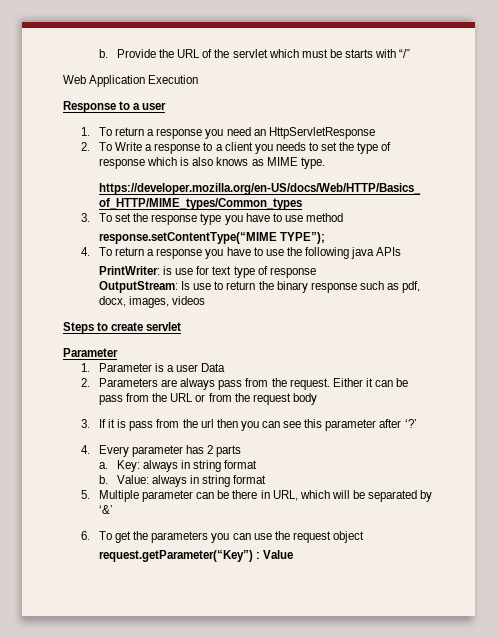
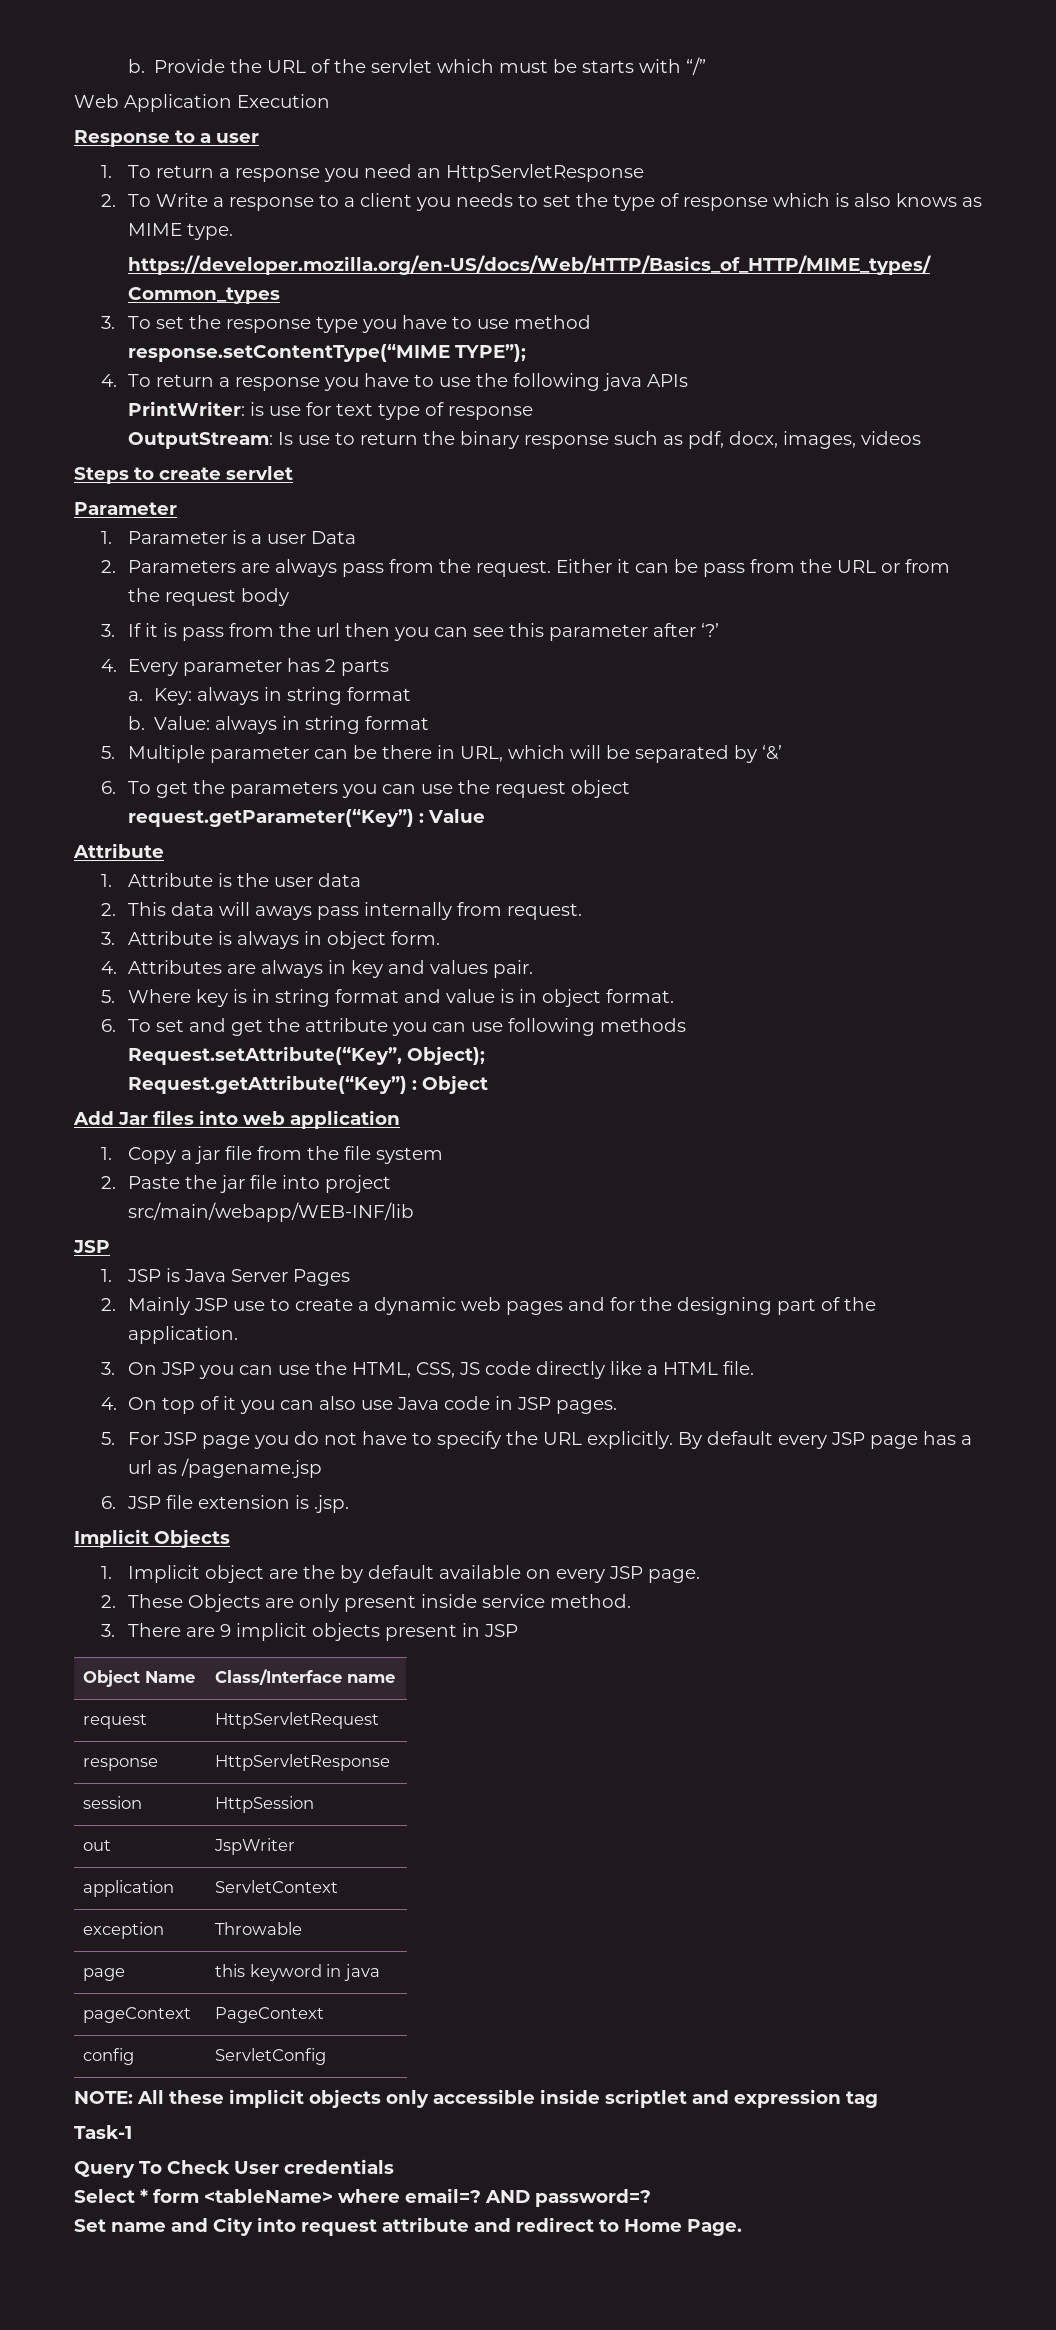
  request.getParameter(“Key”) : Value
+ Attribute
+ 1. Attribute is the user data
+ 2. This data will aways pass internally from request.
+ 3. Attribute is always in object form.
+ 4. Attributes are always in key and values pair.
+ 5. Where key is in string format and value is in object format.
+ 6. To set and get the attribute you can use following methods
+ Request.setAttribute(“Key”, Object);
+ Request.getAttribute(“Key”) : Object
+ Add Jar files into web application
+ 1. Copy a jar file from the file system
+ 2. Paste the jar file into project
+ src/main/webapp/WEB-INF/lib
+ JSP
+ 1. JSP is Java Server Pages
+ 2. Mainly JSP use to create a dynamic web pages and for the designing part of the application.
+ 3. On JSP you can use the HTML, CSS, JS code directly like a HTML file.
+ 4. On top of it you can also use Java code in JSP pages.
+ 5. For JSP page you do not have to specify the URL explicitly. By default every JSP page has a url as /pagename.jsp
+ 6. JSP file extension is .jsp.
+ Implicit Objects
+ 1. Implicit object are the by default available on every JSP page.
+ 2. These Objects are only present inside service method.
+ 3. There are 9 implicit objects present in JSP
+ Object Name | Class/Interface name
+ request | HttpServletRequest
+ response | HttpServletResponse
+ session | HttpSession
+ out | JspWriter
+ application | ServletContext
+ exception | Throwable
+ page | this keyword in java
+ pageContext | PageContext
+ config | ServletConfig
+ NOTE: All these implicit objects only accessible inside scriptlet and expression tag
+ Task-1
+ Query To Check User credentials
+ Select * form <tableName> where email=? AND password=?
+ Set name and City into request attribute and redirect to Home Page.

